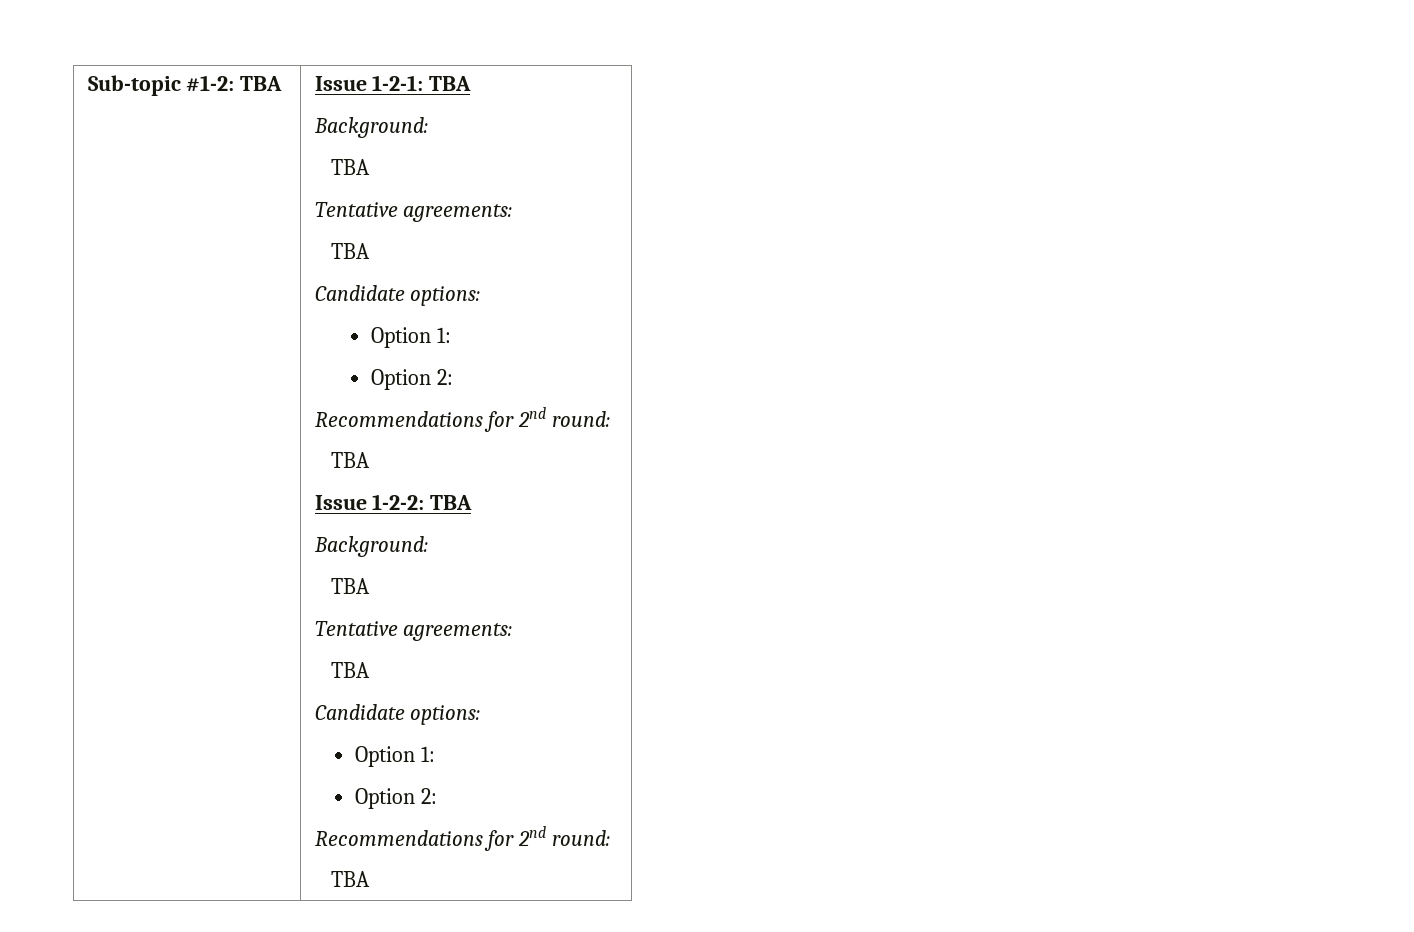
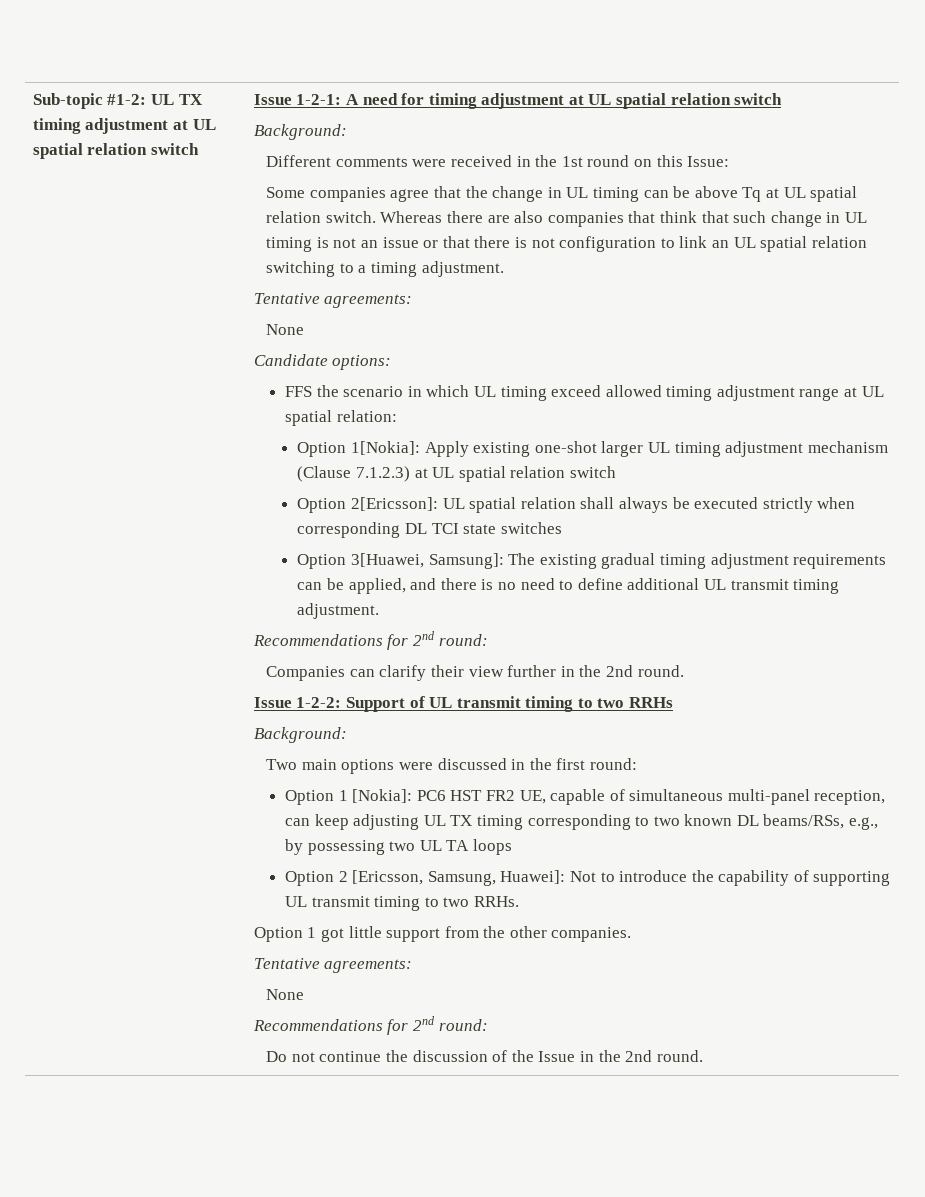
- Sub-topic #1-2: TBA | Issue 1-2-1: TBA
+ Sub-topic #1-2: UL TX timing adjustment at UL spatial relation switch | Issue 1-2-1: A need for timing adjustment at UL spatial relation switch
  Background:
- TBA
+ Different comments were received in the 1st round on this Issue:
+ Some companies agree that the change in UL timing can be above Tq at UL spatial relation switch. Whereas there are also companies that think that such change in UL timing is not an issue or that there is not configuration to link an UL spatial relation switching to a timing adjustment.
  Tentative agreements:
- TBA
+ None
  Candidate options:
- Option 1:
- Option 2:
+ FFS the scenario in which UL timing exceed allowed timing adjustment range at UL spatial relation:
+ Option 1[Nokia]: Apply existing one-shot larger UL timing adjustment mechanism (Clause 7.1.2.3) at UL spatial relation switch
+ Option 2[Ericsson]: UL spatial relation shall always be executed strictly when corresponding DL TCI state switches
+ Option 3[Huawei, Samsung]: The existing gradual timing adjustment requirements can be applied, and there is no need to define additional UL transmit timing adjustment.
  Recommendations for 2nd round:
- TBA
- Issue 1-2-2: TBA
+ Companies can clarify their view further in the 2nd round.
+ Issue 1-2-2: Support of UL transmit timing to two RRHs
  Background:
- TBA
+ Two main options were discussed in the first round:
+ Option 1 [Nokia]: PC6 HST FR2 UE, capable of simultaneous multi-panel reception, can keep adjusting UL TX timing corresponding to two known DL beams/RSs, e.g., by possessing two UL TA loops
+ Option 2 [Ericsson, Samsung, Huawei]: Not to introduce the capability of supporting UL transmit timing to two RRHs.
+ Option 1 got little support from the other companies.
  Tentative agreements:
- TBA
- Candidate options:
- Option 1:
- Option 2:
+ None
  Recommendations for 2nd round:
- TBA
+ Do not continue the discussion of the Issue in the 2nd round.

